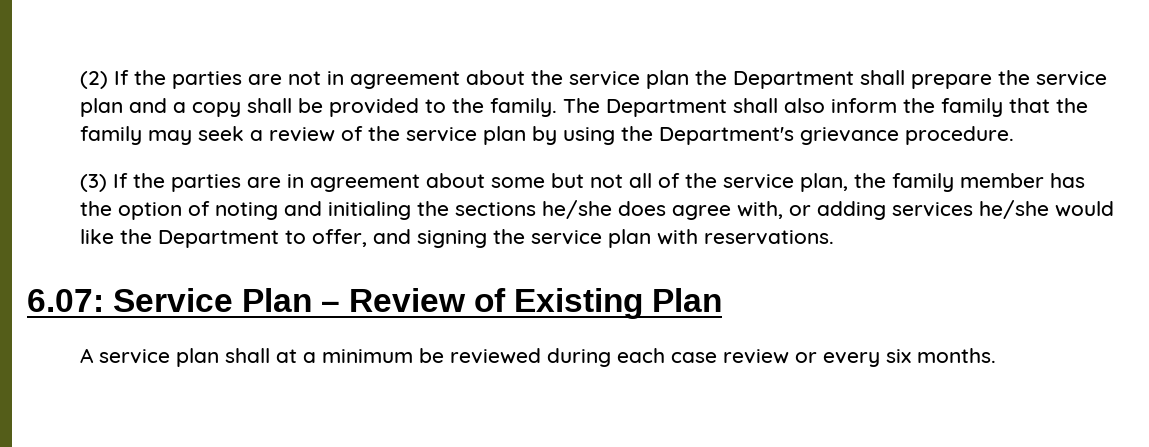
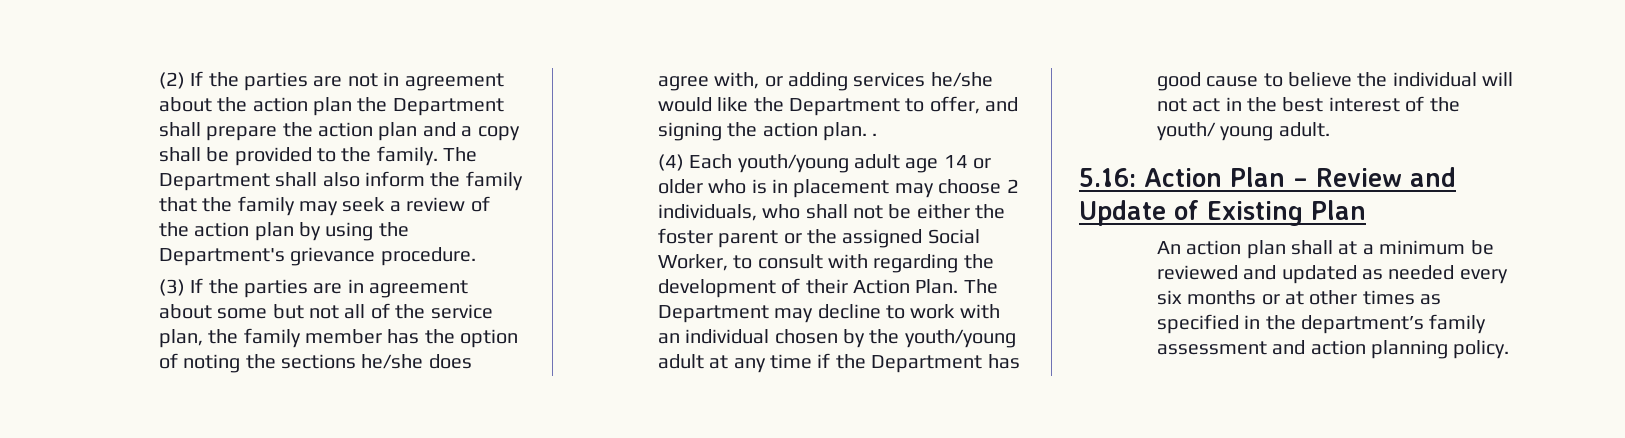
- (2) If the parties are not in agreement about the service plan the Department shall prepare the service plan and a copy shall be provided to the family.
+ (2) If the parties are not in agreement about the action plan the Department shall prepare the action plan and a copy shall be provided to the family.
- The Department shall also inform the family that the family may seek a review of the service plan by using the Department's grievance procedure.
+ The Department shall also inform the family that the family may seek a review of the action plan by using the Department's grievance procedure.
- (3) If the parties are in agreement about some but not all of the service plan, the family member has the option of noting and initialing the sections he/she does agree with, or adding services he/she would like the Department to offer, and signing the service plan with reservations.
- 6.07: Service Plan – Review of Existing Plan
+ (3) If the parties are in agreement about some but not all of the service plan, the family member has the option of noting the sections he/she does agree with, or adding services he/she would like the Department to offer, and signing the action plan. .
+ (4) Each youth/young adult age 14 or older who is in placement may choose 2 individuals, who shall not be either the foster parent or the assigned Social Worker, to consult with regarding the development of their Action Plan. The Department may decline to work with an individual chosen by the youth/young adult at any time if the Department has good cause to believe the individual will not act in the best interest of the youth/ young adult.
+ 5.16: Action Plan – Review and Update of Existing Plan
- A service plan shall at a minimum be reviewed during each case review or every six months.
+ An action plan shall at a minimum be reviewed and updated as needed every six months or at other times as specified in the department’s family assessment and action planning policy.

